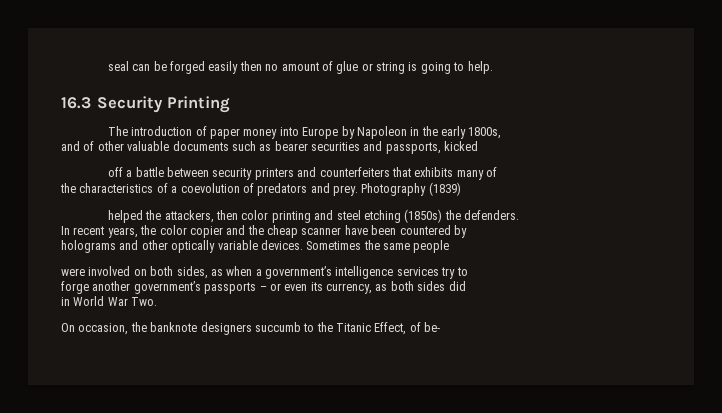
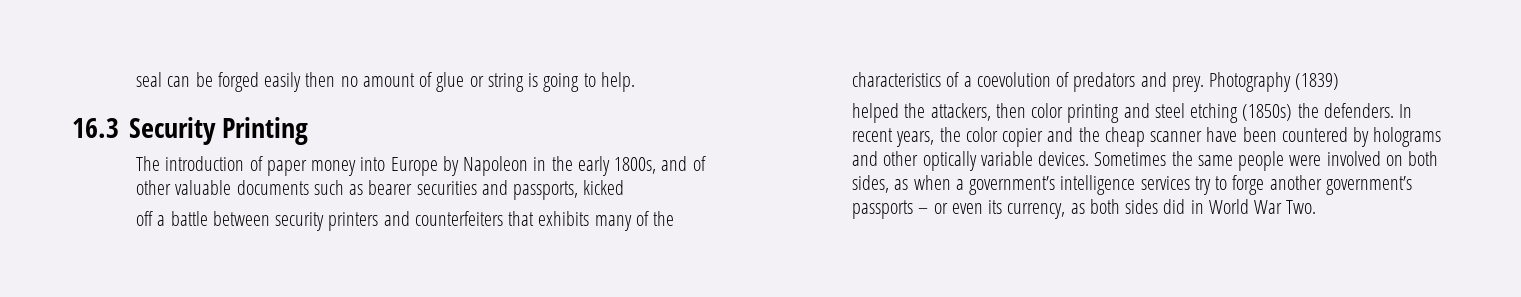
- The introduction of paper money into Europe by Napoleon in the early 1800s,
- and of other valuable documents such as bearer securities and passports, kicked
+ The introduction of paper money into Europe by Napoleon in the early 1800s, and of other valuable documents such as bearer securities and passports, kicked
- off a battle between security printers and counterfeiters that exhibits many of
- the characteristics of a coevolution of predators and prey.
+ off a battle between security printers and counterfeiters that exhibits many of the characteristics of a coevolution of predators and prey.
- helped the attackers, then color printing and steel etching (1850s) the defenders.
- In recent years, the color copier and the cheap scanner have been countered by
- holograms and other optically variable devices.
+ helped the attackers, then color printing and steel etching (1850s) the defenders. In recent years, the color copier and the cheap scanner have been countered by holograms and other optically variable devices.
- Sometimes the same people
- were involved on both sides, as when a government’s intelligence services try to
- forge another government’s passports – or even its currency, as both sides did
- in World War Two.
+ Sometimes the same people were involved on both sides, as when a government’s intelligence services try to forge another government’s passports – or even its currency, as both sides did in World War Two.
- On occasion, the banknote designers succumb to the Titanic Effect, of be-

